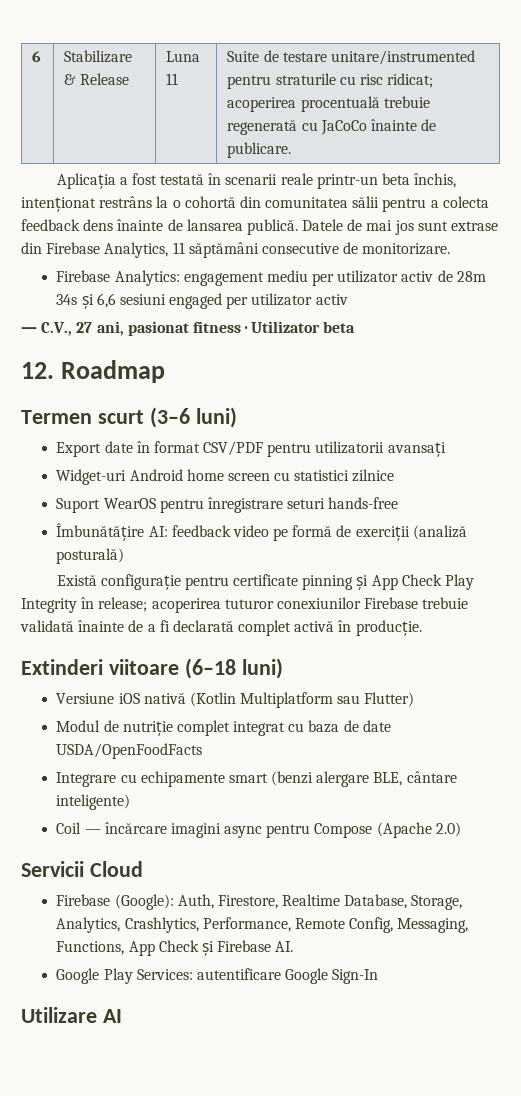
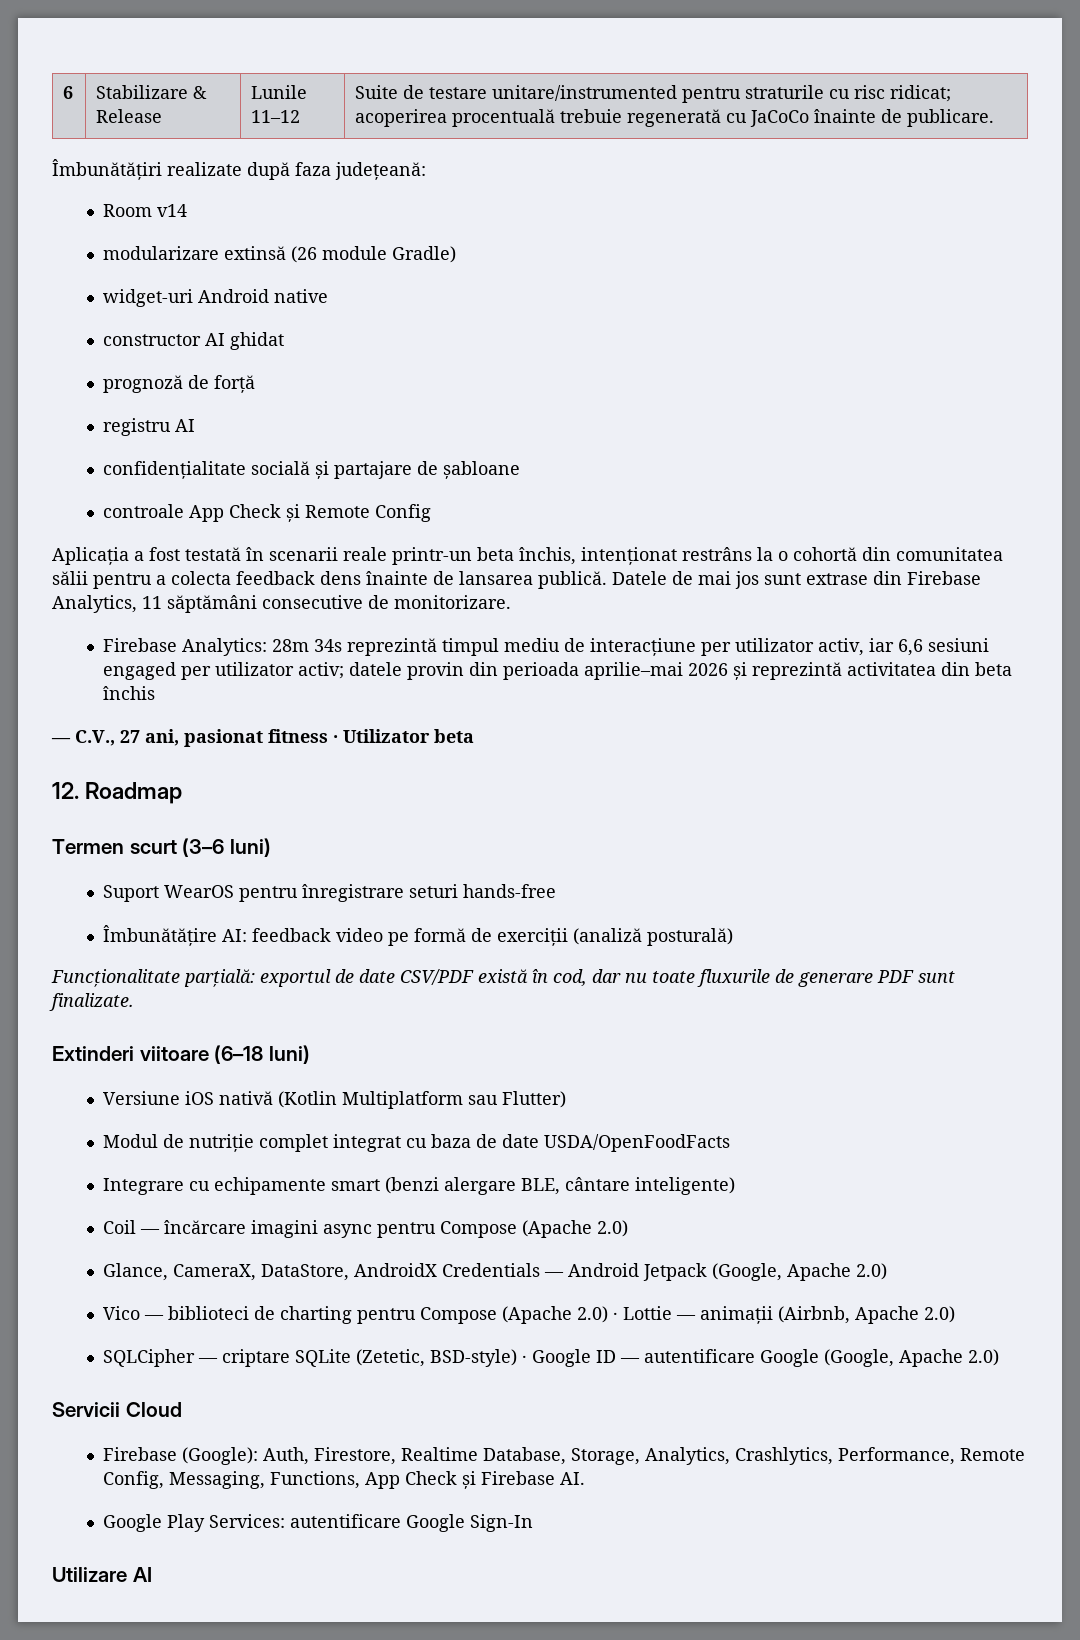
- 6 | Stabilizare & Release | Luna 11 | Suite de testare unitare/instrumented pentru straturile cu risc ridicat; acoperirea procentuală trebuie regenerată cu JaCoCo înainte de publicare.
+ 6 | Stabilizare & Release | Lunile 11–12 | Suite de testare unitare/instrumented pentru straturile cu risc ridicat; acoperirea procentuală trebuie regenerată cu JaCoCo înainte de publicare.
+ Îmbunătățiri realizate după faza județeană:
+ Room v14
+ modularizare extinsă (26 module Gradle)
+ widget-uri Android native
+ constructor AI ghidat
+ prognoză de forță
+ registru AI
+ confidențialitate socială și partajare de șabloane
+ controale App Check și Remote Config
- Firebase Analytics: engagement mediu per utilizator activ de 28m 34s și 6,6 sesiuni engaged per utilizator activ
+ Firebase Analytics: 28m 34s reprezintă timpul mediu de interacțiune per utilizator activ, iar 6,6 sesiuni engaged per utilizator activ; datele provin din perioada aprilie–mai 2026 și reprezintă activitatea din beta închis
- Export date în format CSV/PDF pentru utilizatorii avansați
- Widget-uri Android home screen cu statistici zilnice
- Există configurație pentru certificate pinning și App Check Play Integrity în release; acoperirea tuturor conexiunilor Firebase trebuie validată înainte de a fi declarată complet activă în producție.
+ Funcționalitate parțială: exportul de date CSV/PDF există în cod, dar nu toate fluxurile de generare PDF sunt finalizate.
+ Glance, CameraX, DataStore, AndroidX Credentials — Android Jetpack (Google, Apache 2.0)
+ Vico — biblioteci de charting pentru Compose (Apache 2.0) · Lottie — animații (Airbnb, Apache 2.0)
+ SQLCipher — criptare SQLite (Zetetic, BSD-style) · Google ID — autentificare Google (Google, Apache 2.0)

